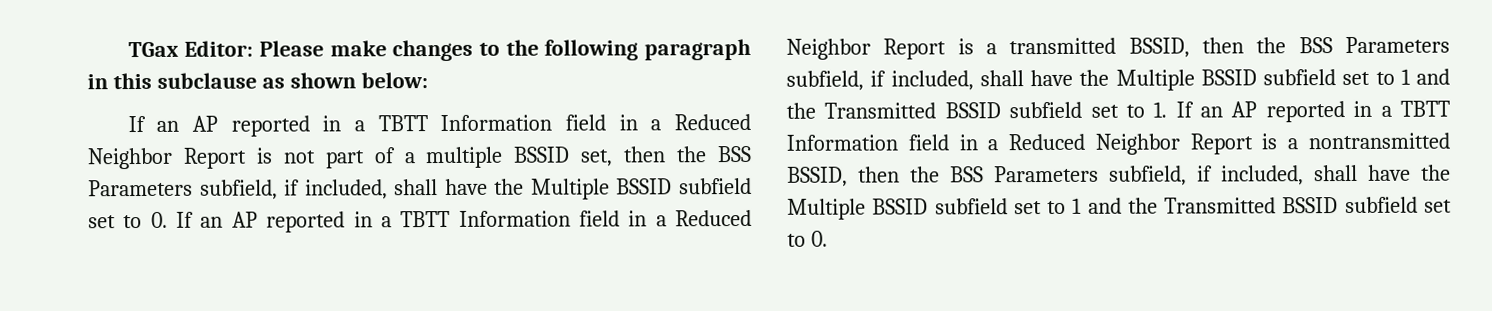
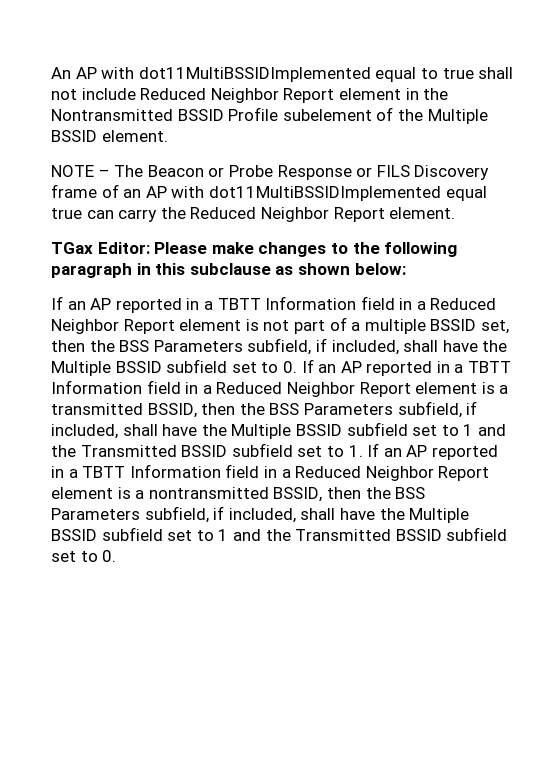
+ An AP with dot11MultiBSSIDImplemented equal to true shall not include Reduced Neighbor Report element in the Nontransmitted BSSID Profile subelement of the Multiple BSSID element.
+ NOTE – The Beacon or Probe Response or FILS Discovery frame of an AP with dot11MultiBSSIDImplemented equal true can carry the Reduced Neighbor Report element.
- If an AP reported in a TBTT Information field in a Reduced Neighbor Report is not part of a multiple BSSID set, then the BSS Parameters subfield, if included, shall have the Multiple BSSID subfield set to 0. If an AP reported in a TBTT Information field in a Reduced Neighbor Report is a transmitted BSSID, then the BSS Parameters subfield, if included, shall have the Multiple BSSID subfield set to 1 and the Transmitted BSSID subfield set to 1. If an AP reported in a TBTT Information field in a Reduced Neighbor Report is a nontransmitted BSSID, then the BSS Parameters subfield, if included, shall have the Multiple BSSID subfield set to 1 and the Transmitted BSSID subfield set to 0.
+ If an AP reported in a TBTT Information field in a Reduced Neighbor Report element is not part of a multiple BSSID set, then the BSS Parameters subfield, if included, shall have the Multiple BSSID subfield set to 0. If an AP reported in a TBTT Information field in a Reduced Neighbor Report element is a transmitted BSSID, then the BSS Parameters subfield, if included, shall have the Multiple BSSID subfield set to 1 and the Transmitted BSSID subfield set to 1. If an AP reported in a TBTT Information field in a Reduced Neighbor Report element is a nontransmitted BSSID, then the BSS Parameters subfield, if included, shall have the Multiple BSSID subfield set to 1 and the Transmitted BSSID subfield set to 0.

